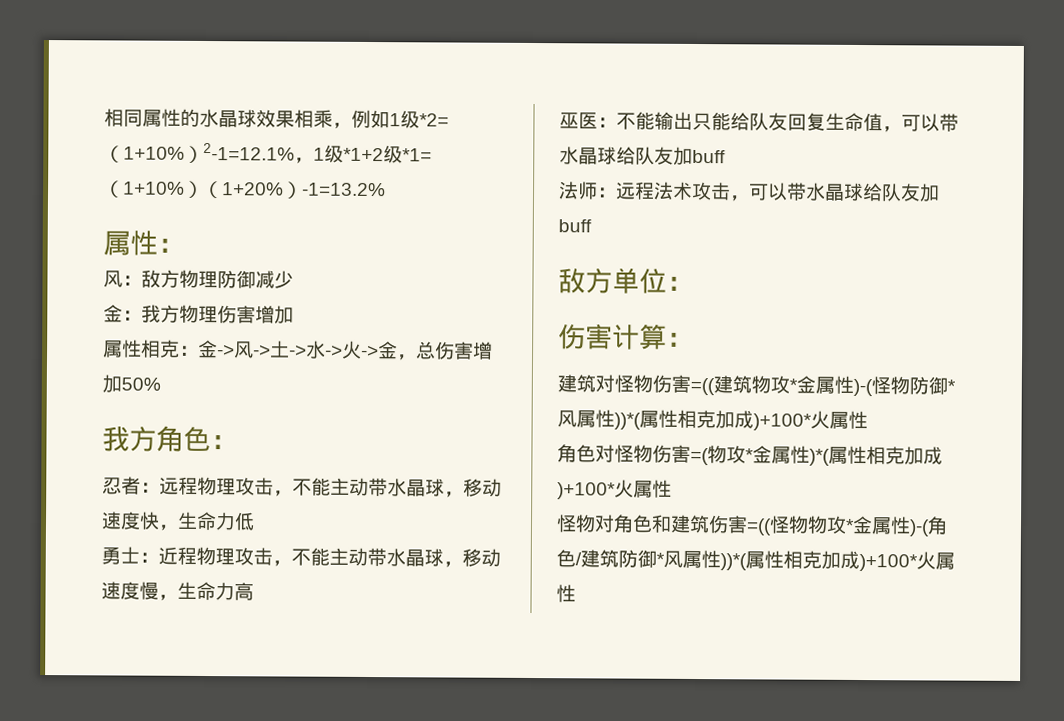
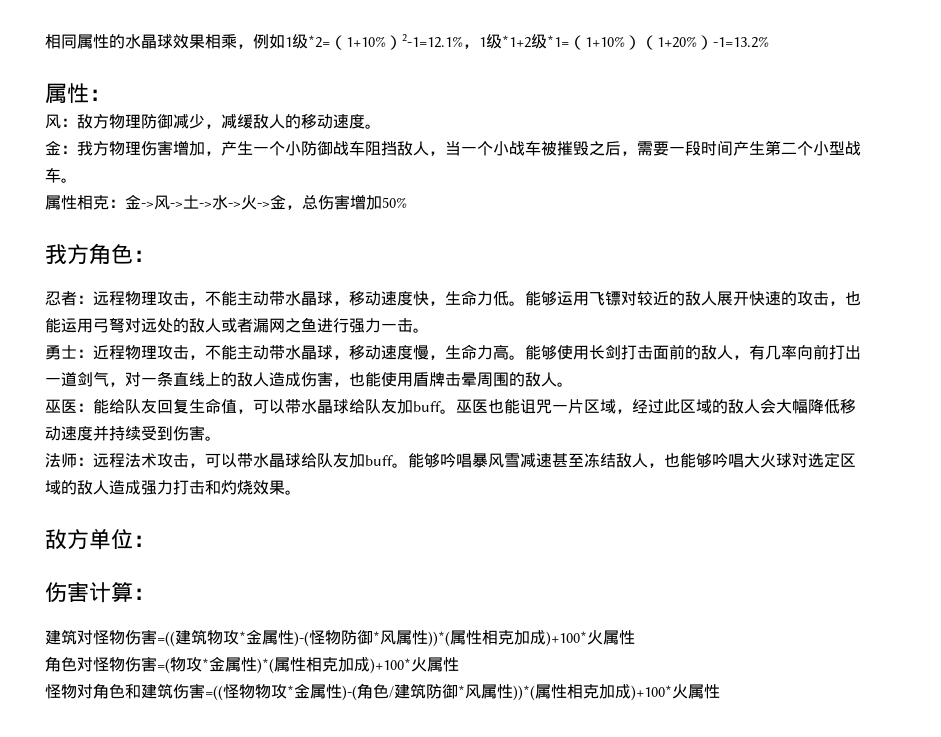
- 风：敌方物理防御减少
+ 风：敌方物理防御减少，减缓敌人的移动速度。
- 金：我方物理伤害增加
+ 金：我方物理伤害增加，产生一个小防御战车阻挡敌人，当一个小战车被摧毁之后，需要一段时间产生第二个小型战车。
- 忍者：远程物理攻击，不能主动带水晶球，移动速度快，生命力低
+ 忍者：远程物理攻击，不能主动带水晶球，移动速度快，生命力低。能够运用飞镖对较近的敌人展开快速的攻击，也能运用弓弩对远处的敌人或者漏网之鱼进行强力一击。
- 勇士：近程物理攻击，不能主动带水晶球，移动速度慢，生命力高
+ 勇士：近程物理攻击，不能主动带水晶球，移动速度慢，生命力高。能够使用长剑打击面前的敌人，有几率向前打出一道剑气，对一条直线上的敌人造成伤害，也能使用盾牌击晕周围的敌人。
- 巫医：不能输出只能给队友回复生命值，可以带水晶球给队友加buff
+ 巫医：能给队友回复生命值，可以带水晶球给队友加buff。巫医也能诅咒一片区域，经过此区域的敌人会大幅降低移动速度并持续受到伤害。
- 法师：远程法术攻击，可以带水晶球给队友加buff
+ 法师：远程法术攻击，可以带水晶球给队友加buff。能够吟唱暴风雪减速甚至冻结敌人，也能够吟唱大火球对选定区域的敌人造成强力打击和灼烧效果。

